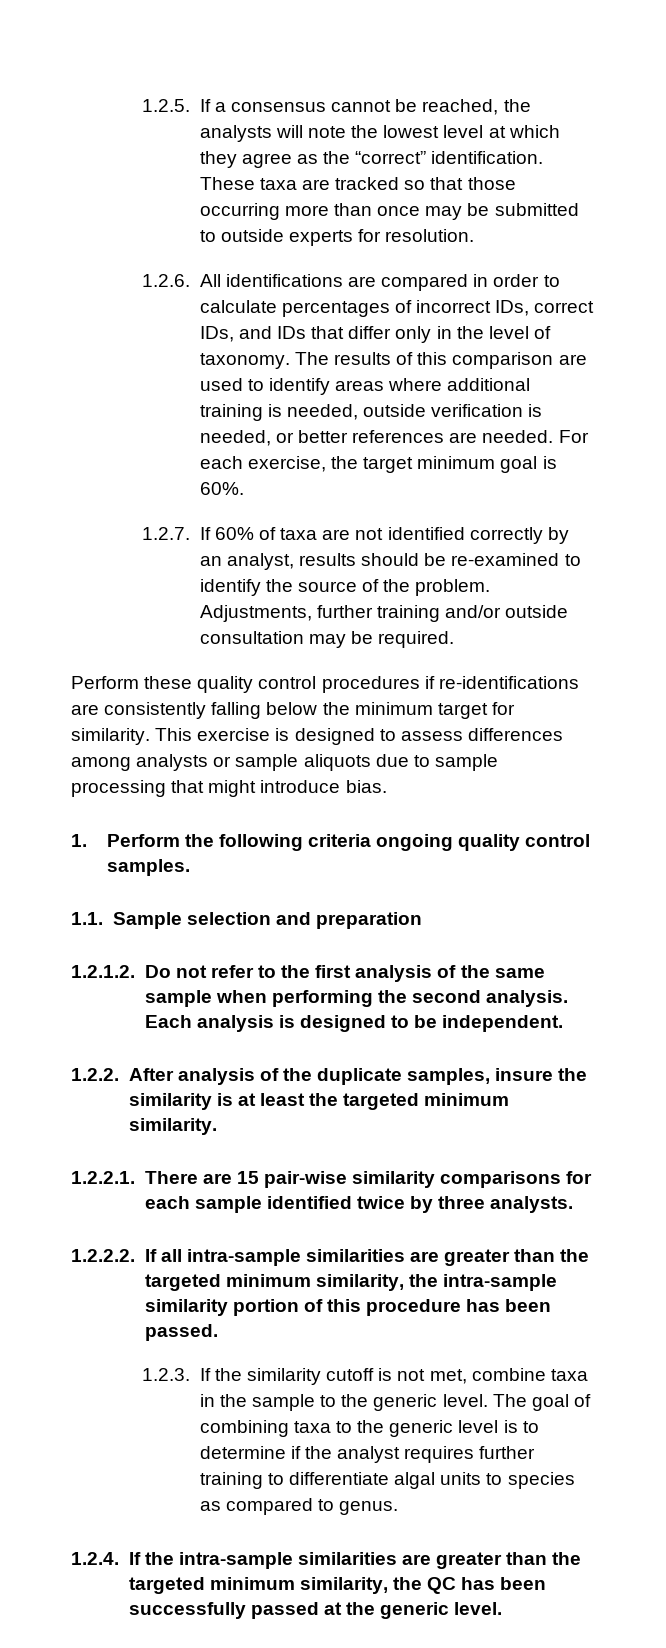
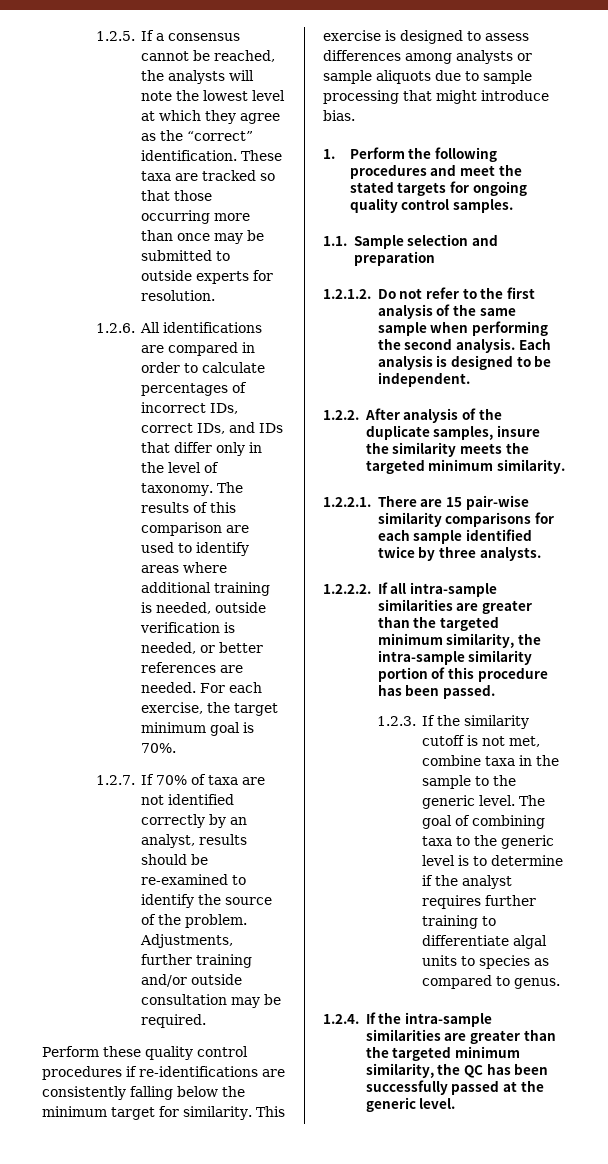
- For each exercise, the target minimum goal is 60%.
+ For each exercise, the target minimum goal is 70%.
- 1.2.7. If 60% of taxa are not identified correctly by an analyst, results should be re-examined to identify the source of the problem.
+ 1.2.7. If 70% of taxa are not identified correctly by an analyst, results should be re-examined to identify the source of the problem.
- 1. Perform the following criteria ongoing quality control samples.
+ 1. Perform the following procedures and meet the stated targets for ongoing quality control samples.
- 1.2.2. After analysis of the duplicate samples, insure the similarity is at least the targeted minimum similarity.
+ 1.2.2. After analysis of the duplicate samples, insure the similarity meets the targeted minimum similarity.

